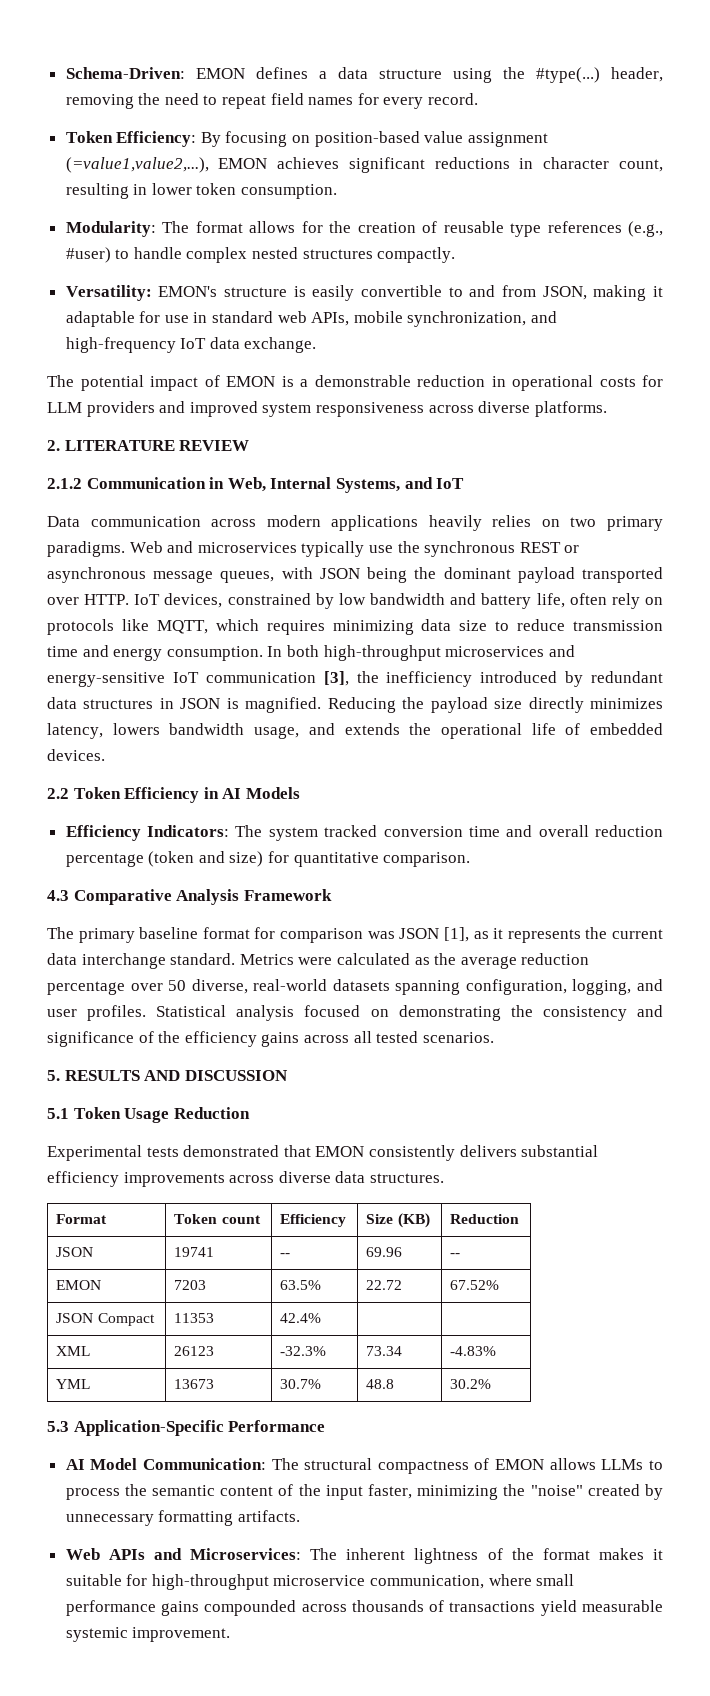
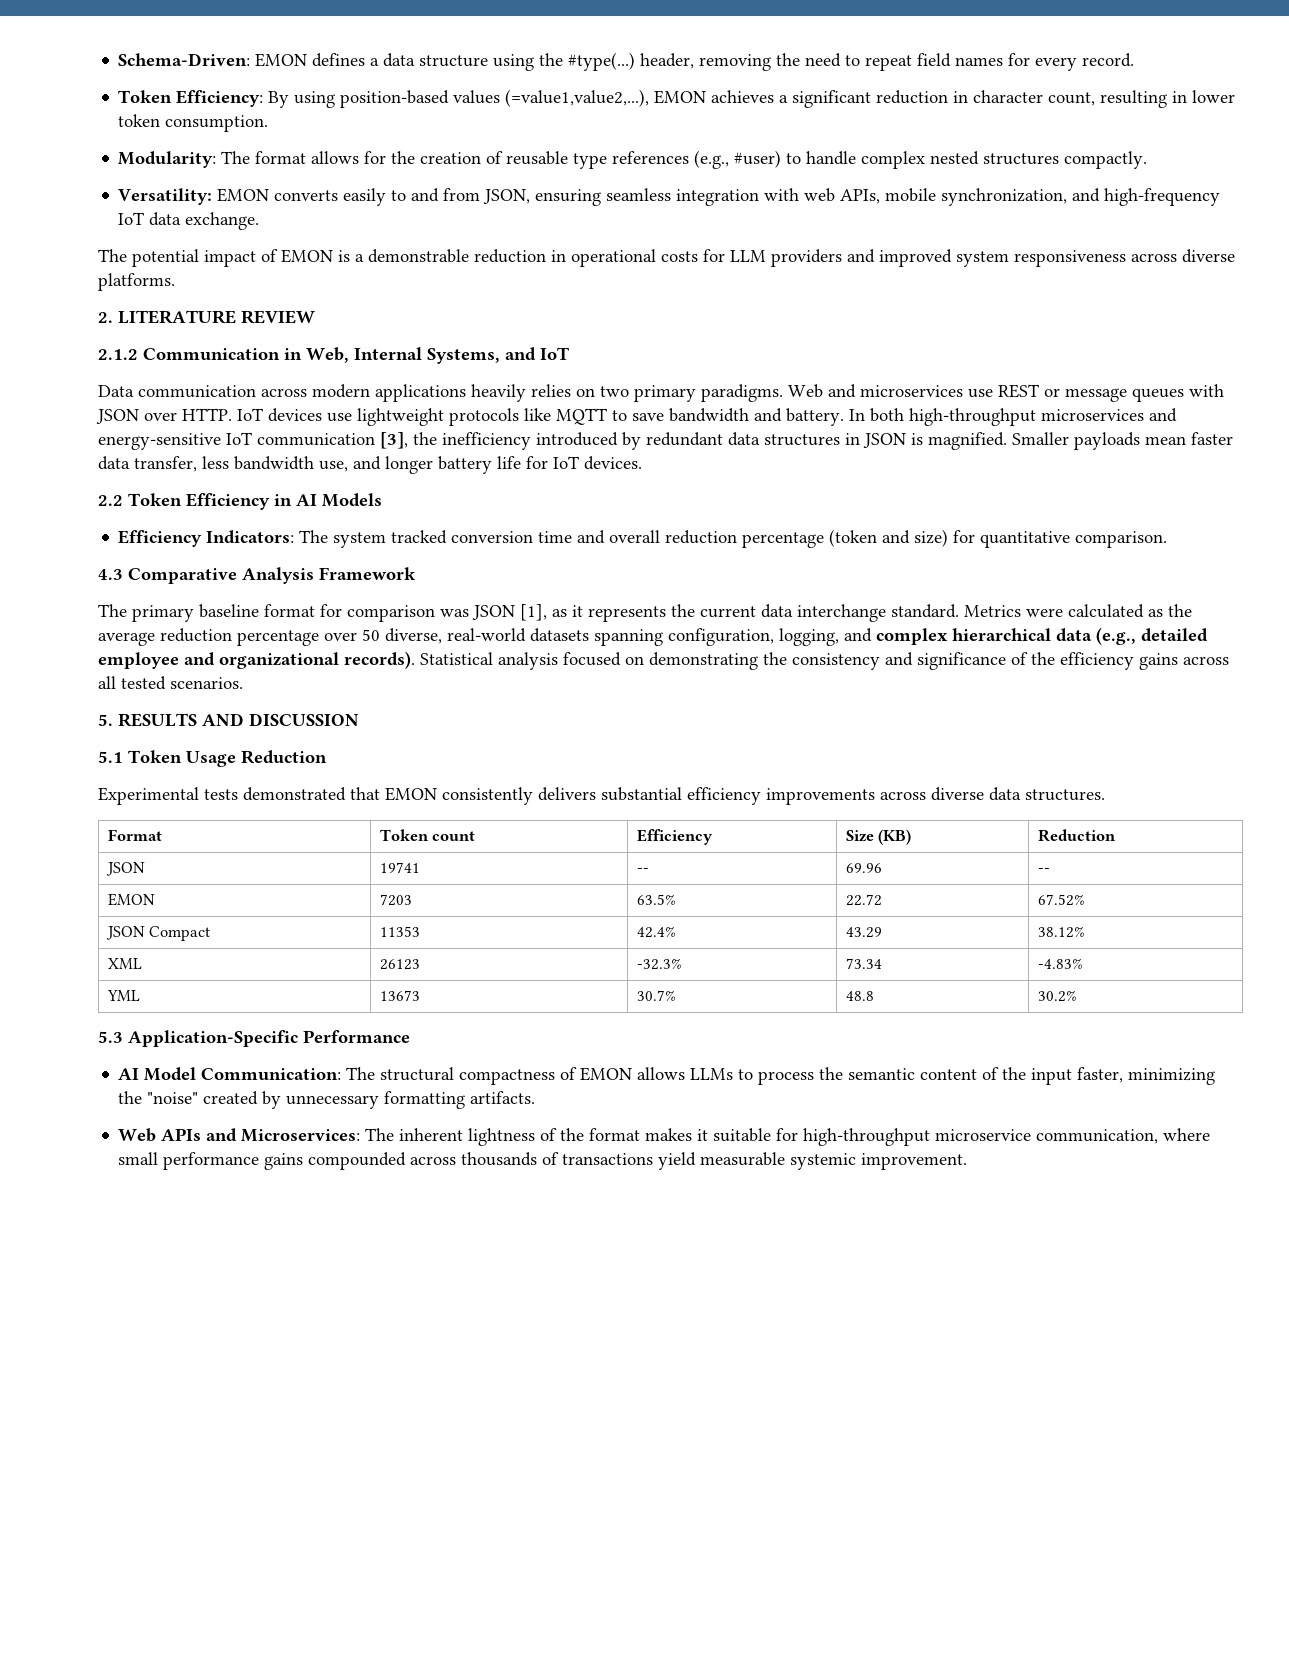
- Token Efficiency: By focusing on position-based value assignment (=value1,value2,...), EMON achieves significant reductions in character count, resulting in lower token consumption.
+ Token Efficiency: By using position-based values (=value1,value2,...), EMON achieves a significant reduction in character count, resulting in lower token consumption.
- Versatility: EMON's structure is easily convertible to and from JSON, making it adaptable for use in standard web APIs, mobile synchronization, and high-frequency IoT data exchange.
+ Versatility: EMON converts easily to and from JSON, ensuring seamless integration with web APIs, mobile synchronization, and high-frequency IoT data exchange.
- Web and microservices typically use the synchronous REST or asynchronous message queues, with JSON being the dominant payload transported over HTTP. IoT devices, constrained by low bandwidth and battery life, often rely on protocols like MQTT, which requires minimizing data size to reduce transmission time and energy consumption.
+ Web and microservices use REST or message queues with JSON over HTTP. IoT devices use lightweight protocols like MQTT to save bandwidth and battery.
- Reducing the payload size directly minimizes latency, lowers bandwidth usage, and extends the operational life of embedded devices.
+ Smaller payloads mean faster data transfer, less bandwidth use, and longer battery life for IoT devices.
- Metrics were calculated as the average reduction percentage over 50 diverse, real-world datasets spanning configuration, logging, and user profiles.
+ Metrics were calculated as the average reduction percentage over 50 diverse, real-world datasets spanning configuration, logging, and complex hierarchical data (e.g., detailed employee and organizational records).
- JSON Compact | 11353 | 42.4% | |
+ JSON Compact | 11353 | 42.4% | 43.29 | 38.12%

